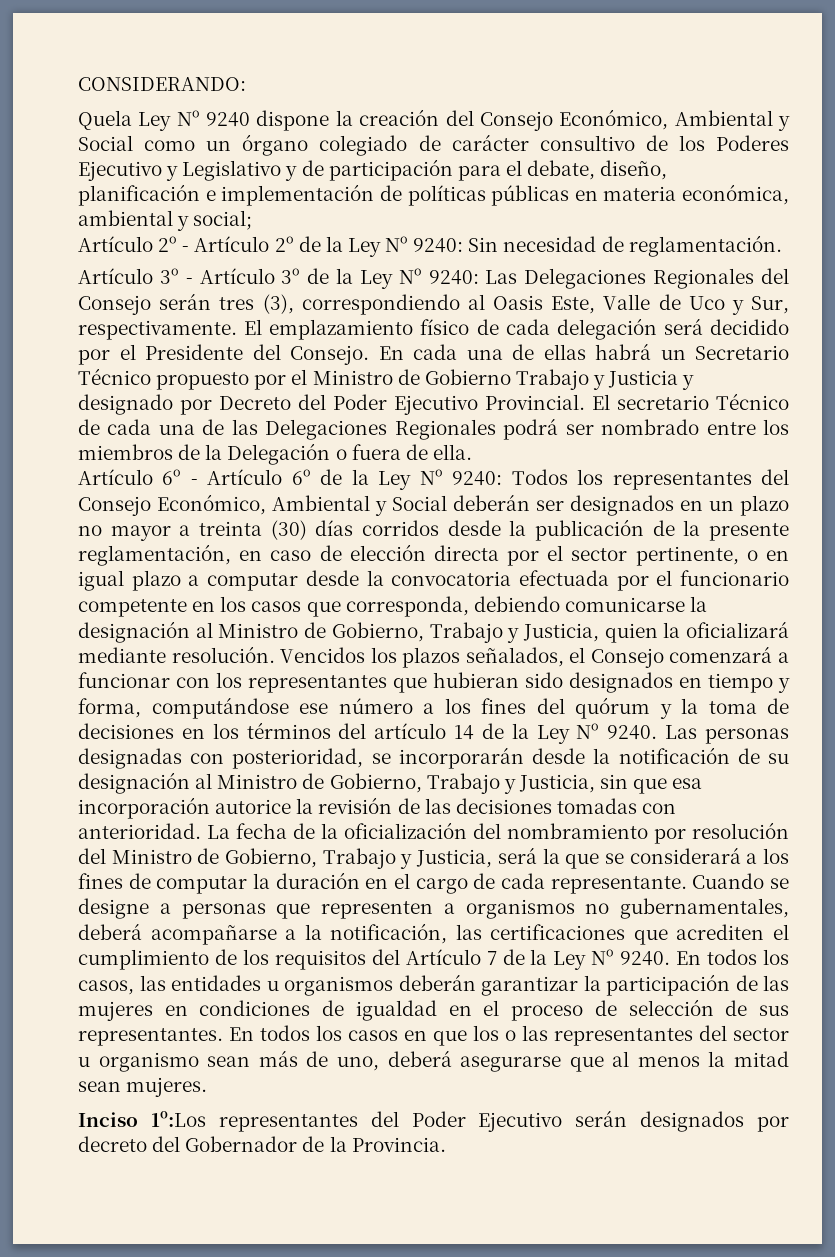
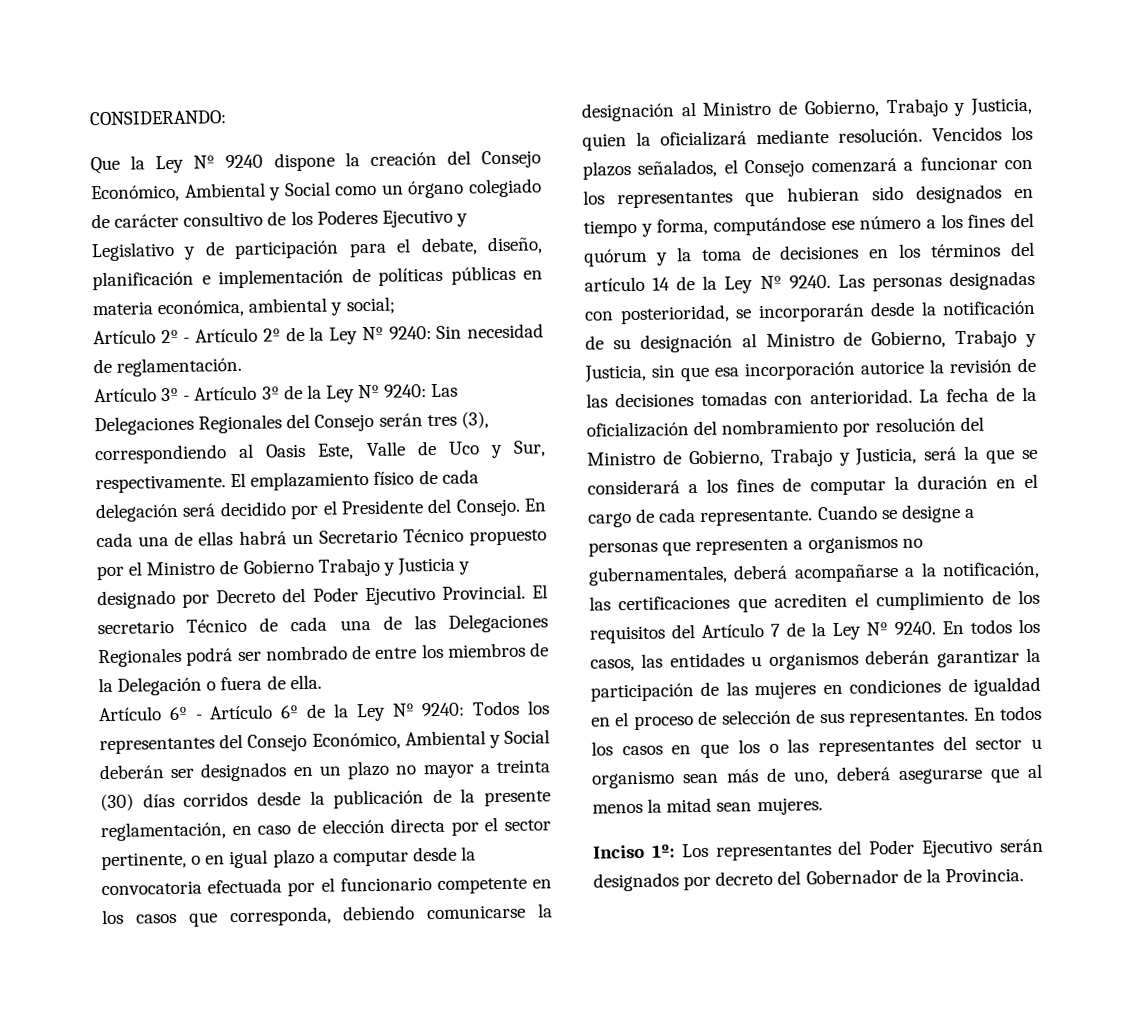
- Quela Ley Nº 9240 dispone la creación del Consejo Económico, Ambiental y Social como un órgano colegiado de carácter consultivo de los Poderes Ejecutivo y Legislativo y de participación para el debate, diseño, planificación e implementación de políticas públicas en materia económica, ambiental y social;
+ Que la Ley Nº 9240 dispone la creación del Consejo Económico, Ambiental y Social como un órgano colegiado de carácter consultivo de los Poderes Ejecutivo y Legislativo y de participación para el debate, diseño, planificación e implementación de políticas públicas en materia económica, ambiental y social;
- El secretario Técnico de cada una de las Delegaciones Regionales podrá ser nombrado entre los miembros de la Delegación o fuera de ella.
+ El secretario Técnico de cada una de las Delegaciones Regionales podrá ser nombrado de entre los miembros de la Delegación o fuera de ella.
- Inciso 1º:Los representantes del Poder Ejecutivo serán designados por decreto del Gobernador de la Provincia.
+ Inciso 1º: Los representantes del Poder Ejecutivo serán designados por decreto del Gobernador de la Provincia.

